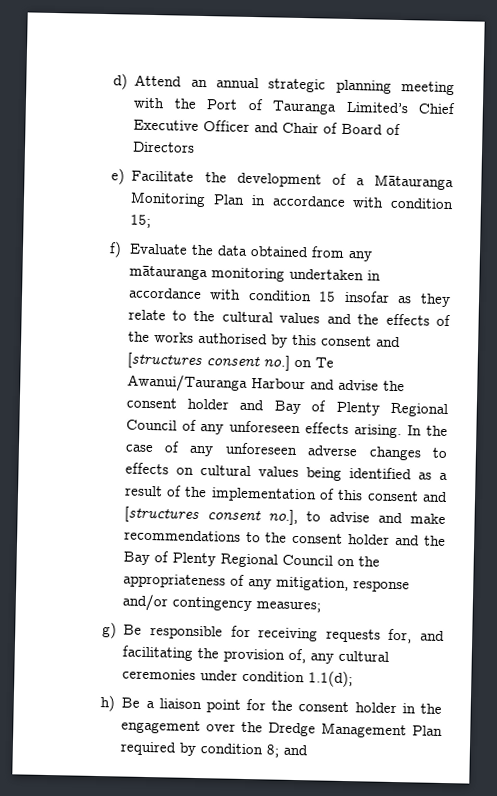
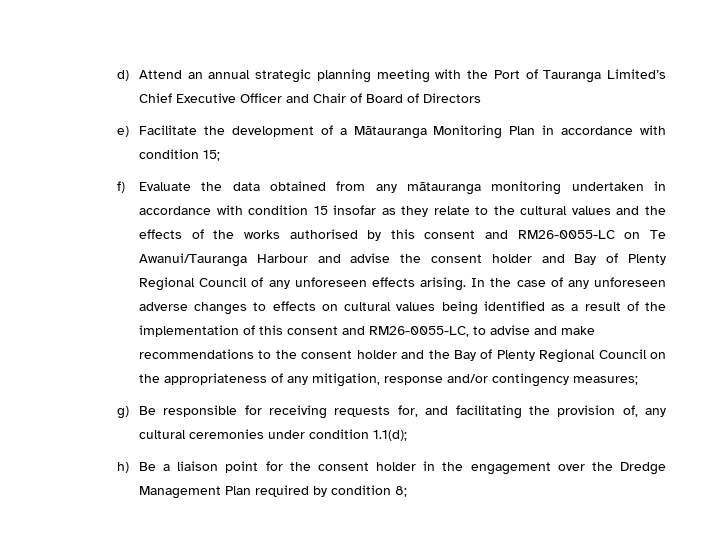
- f) Evaluate the data obtained from any mātauranga monitoring undertaken in accordance with condition 15 insofar as they relate to the cultural values and the effects of the works authorised by this consent and [structures consent no.] on Te Awanui/Tauranga Harbour and advise the consent holder and Bay of Plenty Regional Council of any unforeseen effects arising.
+ f) Evaluate the data obtained from any mātauranga monitoring undertaken in accordance with condition 15 insofar as they relate to the cultural values and the effects of the works authorised by this consent and RM26-0055-LC on Te Awanui/Tauranga Harbour and advise the consent holder and Bay of Plenty Regional Council of any unforeseen effects arising.
- In the case of any unforeseen adverse changes to effects on cultural values being identified as a result of the implementation of this consent and [structures consent no.], to advise and make recommendations to the consent holder and the Bay of Plenty Regional Council on the appropriateness of any mitigation, response and/or contingency measures;
+ In the case of any unforeseen adverse changes to effects on cultural values being identified as a result of the implementation of this consent and RM26-0055-LC, to advise and make recommendations to the consent holder and the Bay of Plenty Regional Council on the appropriateness of any mitigation, response and/or contingency measures;
- h) Be a liaison point for the consent holder in the engagement over the Dredge Management Plan required by condition 8; and
+ h) Be a liaison point for the consent holder in the engagement over the Dredge Management Plan required by condition 8;

